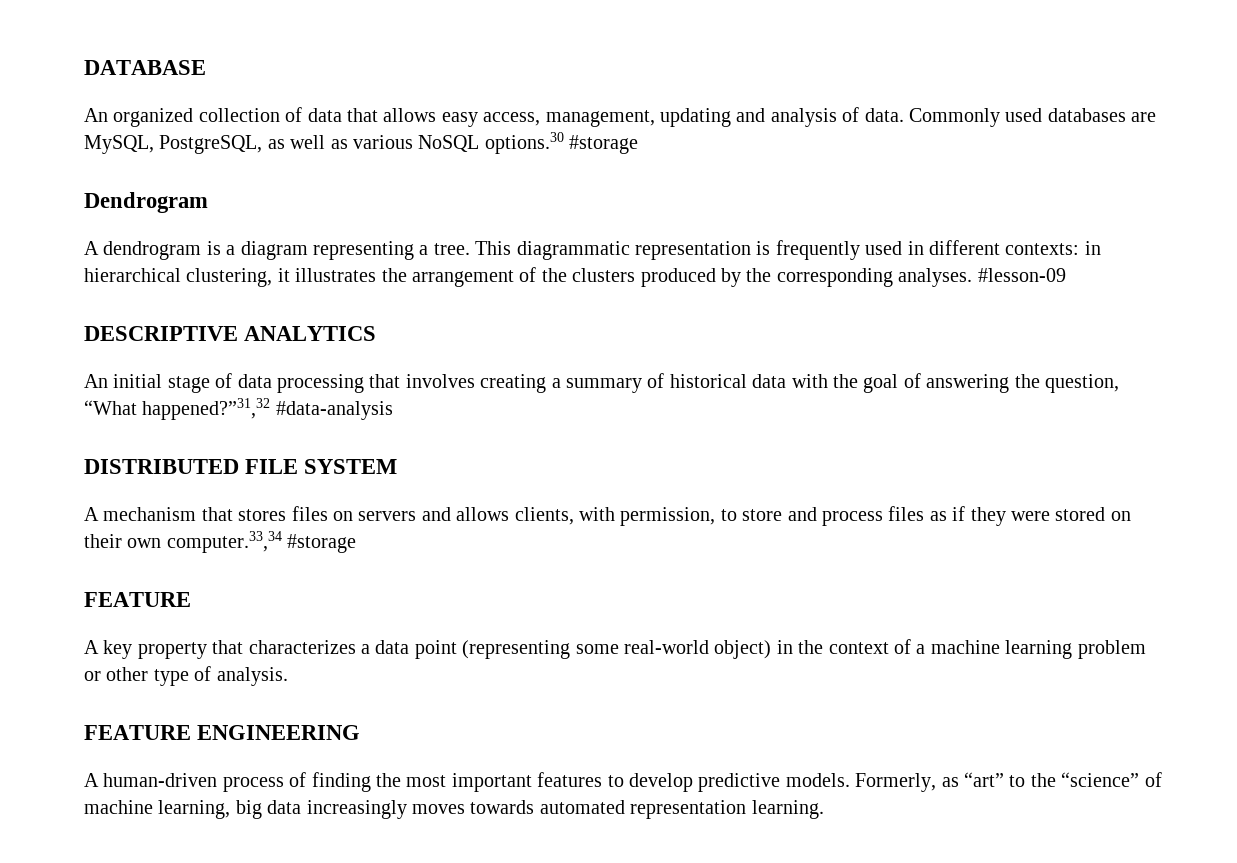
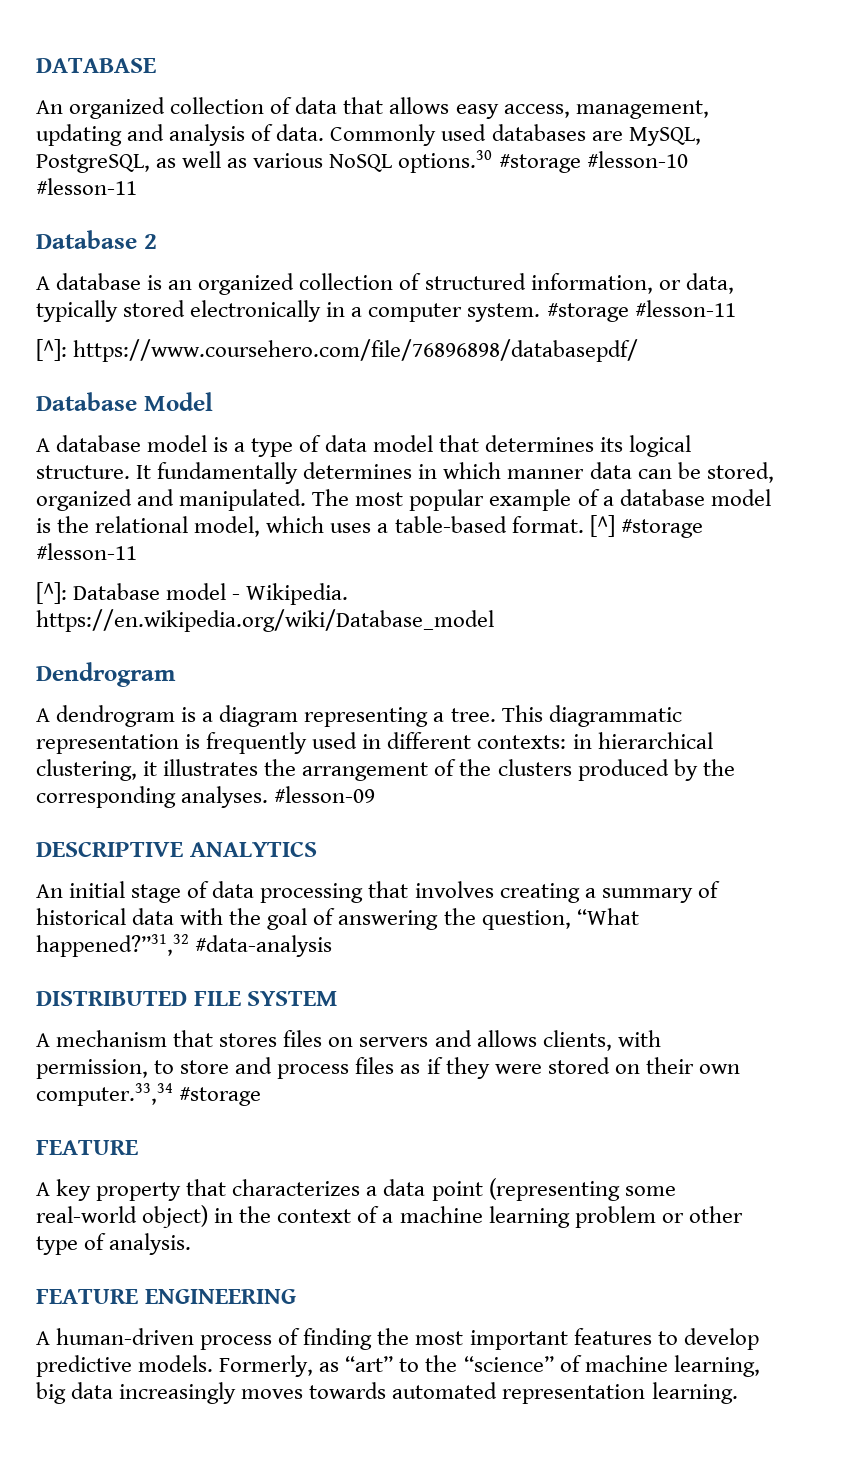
- Commonly used databases are MySQL, PostgreSQL, as well as various NoSQL options.30 #storage
+ Commonly used databases are MySQL, PostgreSQL, as well as various NoSQL options.30 #storage #lesson-10 #lesson-11
+ Database 2
+ A database is an organized collection of structured information, or data, typically stored electronically in a computer system. #storage #lesson-11
+ [^]: https://www.coursehero.com/file/76896898/databasepdf/
+ Database Model
+ A database model is a type of data model that determines its logical structure. It fundamentally determines in which manner data can be stored, organized and manipulated. The most popular example of a database model is the relational model, which uses a table-based format. [^] #storage #lesson-11
+ [^]: Database model - Wikipedia. https://en.wikipedia.org/wiki/Database_model

